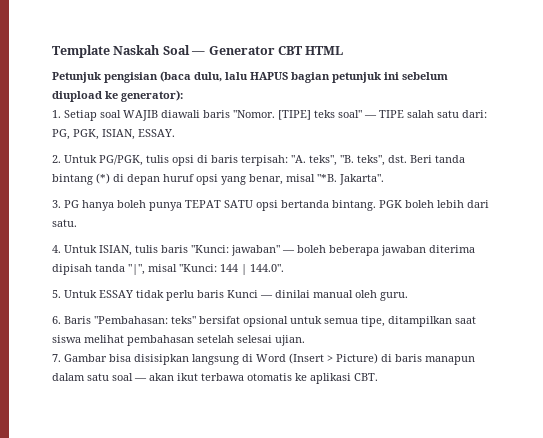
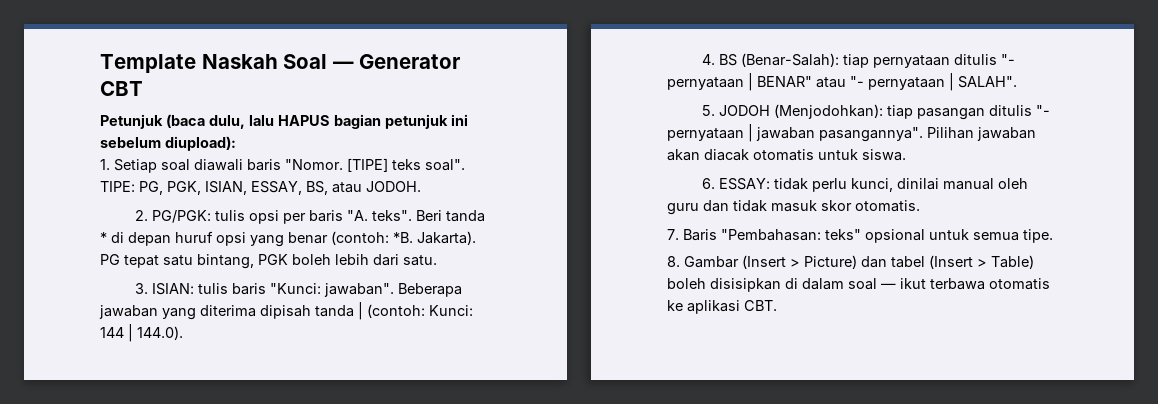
- Template Naskah Soal — Generator CBT HTML
+ Template Naskah Soal — Generator CBT
- Petunjuk pengisian (baca dulu, lalu HAPUS bagian petunjuk ini sebelum diupload ke generator):
+ Petunjuk (baca dulu, lalu HAPUS bagian petunjuk ini sebelum diupload):
- 1. Setiap soal WAJIB diawali baris "Nomor.
+ 1. Setiap soal diawali baris "Nomor.
- [TIPE] teks soal" — TIPE salah satu dari: PG, PGK, ISIAN, ESSAY.
- 2. Untuk PG/PGK, tulis opsi di baris terpisah: "A. teks", "B. teks", dst. Beri tanda bintang (*) di depan huruf opsi yang benar, misal "*B. Jakarta".
- 3. PG hanya boleh punya TEPAT SATU opsi bertanda bintang. PGK boleh lebih dari satu.
+ [TIPE] teks soal". TIPE: PG, PGK, ISIAN, ESSAY, BS, atau JODOH.
+ 2. PG/PGK: tulis opsi per baris "A. teks". Beri tanda * di depan huruf opsi yang benar (contoh: *B. Jakarta). PG tepat satu bintang, PGK boleh lebih dari satu.
- 4. Untuk ISIAN, tulis baris "Kunci: jawaban" — boleh beberapa jawaban diterima dipisah tanda "|", misal "Kunci: 144 | 144.0".
- 5. Untuk ESSAY tidak perlu baris Kunci — dinilai manual oleh guru.
- 6. Baris "Pembahasan: teks" bersifat opsional untuk semua tipe, ditampilkan saat siswa melihat pembahasan setelah selesai ujian.
- 7. Gambar bisa disisipkan langsung di Word (Insert > Picture) di baris manapun dalam satu soal — akan ikut terbawa otomatis ke aplikasi CBT.
+ 3. ISIAN: tulis baris "Kunci: jawaban". Beberapa jawaban yang diterima dipisah tanda | (contoh: Kunci: 144 | 144.0).
+ 4. BS (Benar-Salah): tiap pernyataan ditulis "- pernyataan | BENAR" atau "- pernyataan | SALAH".
+ 5. JODOH (Menjodohkan): tiap pasangan ditulis "- pernyataan | jawaban pasangannya". Pilihan jawaban akan diacak otomatis untuk siswa.
+ 6. ESSAY: tidak perlu kunci, dinilai manual oleh guru dan tidak masuk skor otomatis.
+ 7. Baris "Pembahasan: teks" opsional untuk semua tipe.
+ 8. Gambar (Insert > Picture) dan tabel (Insert > Table) boleh disisipkan di dalam soal — ikut terbawa otomatis ke aplikasi CBT.

